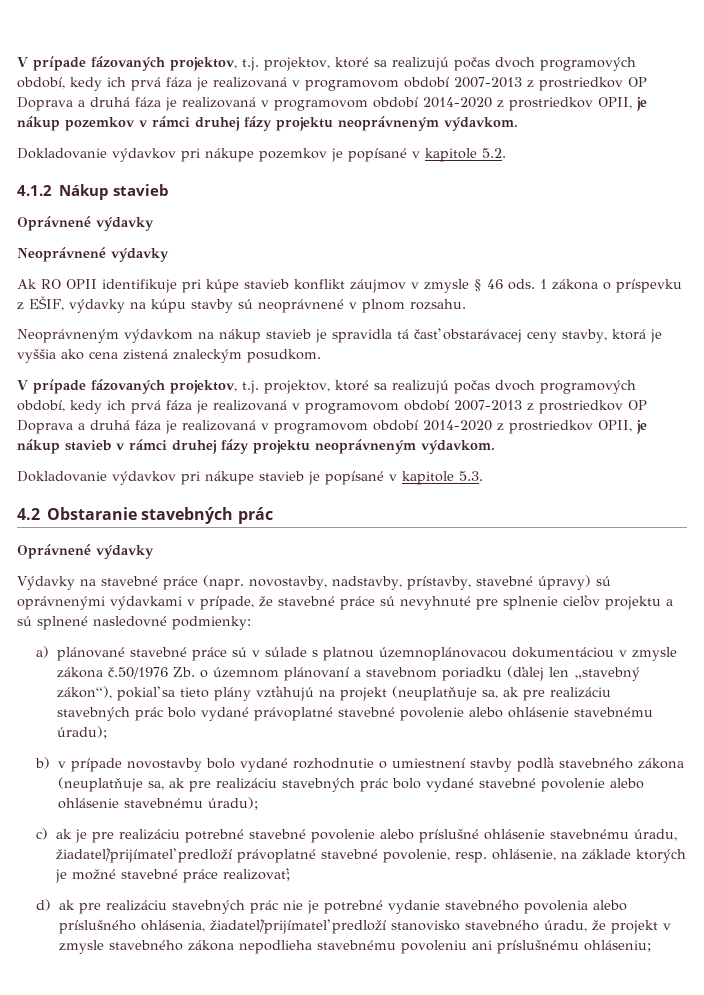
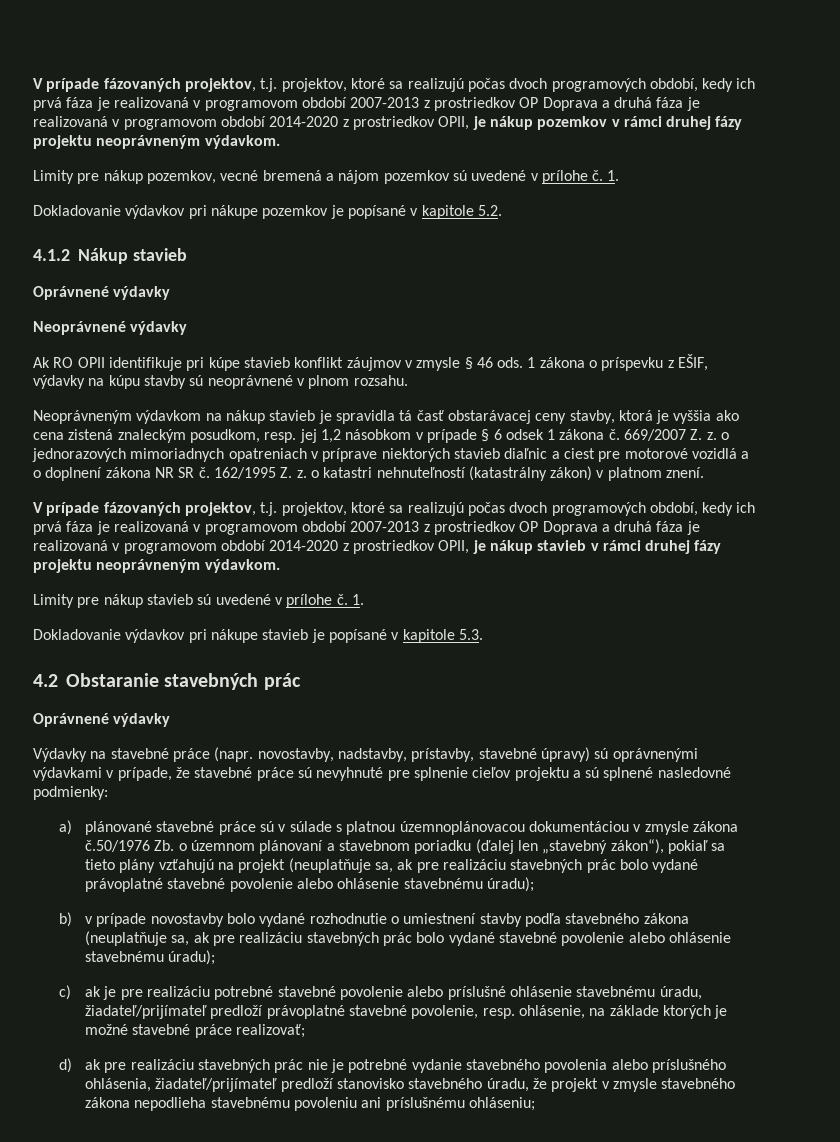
+ Limity pre nákup pozemkov, vecné bremená a nájom pozemkov sú uvedené v prílohe č. 1.
- Neoprávneným výdavkom na nákup stavieb je spravidla tá časť obstarávacej ceny stavby, ktorá je vyššia ako cena zistená znaleckým posudkom.
+ Neoprávneným výdavkom na nákup stavieb je spravidla tá časť obstarávacej ceny stavby, ktorá je vyššia ako cena zistená znaleckým posudkom, resp. jej 1,2 násobkom v prípade § 6 odsek 1 zákona č. 669/2007 Z. z. o jednorazových mimoriadnych opatreniach v príprave niektorých stavieb diaľnic a ciest pre motorové vozidlá a o doplnení zákona NR SR č. 162/1995 Z. z. o katastri nehnuteľností (katastrálny zákon) v platnom znení.
+ Limity pre nákup stavieb sú uvedené v prílohe č. 1.

